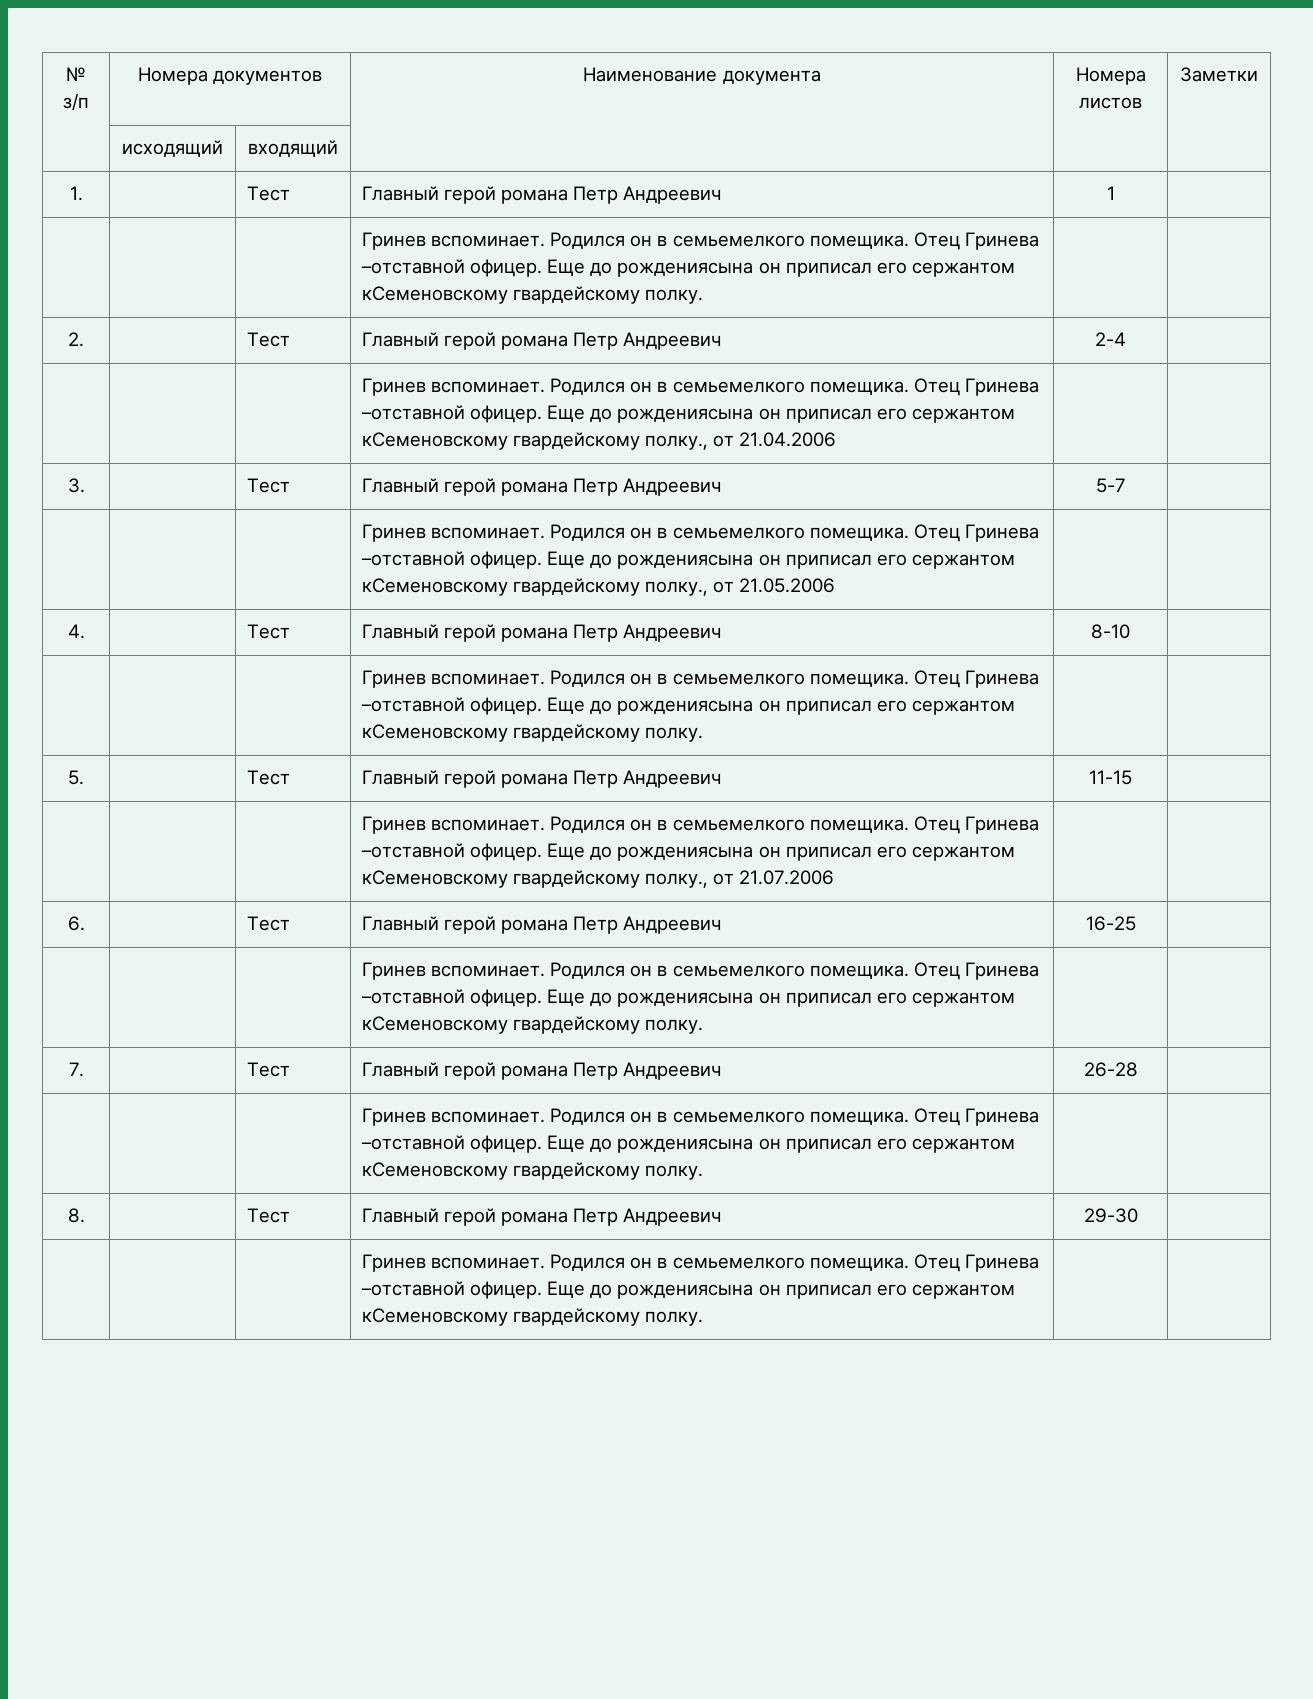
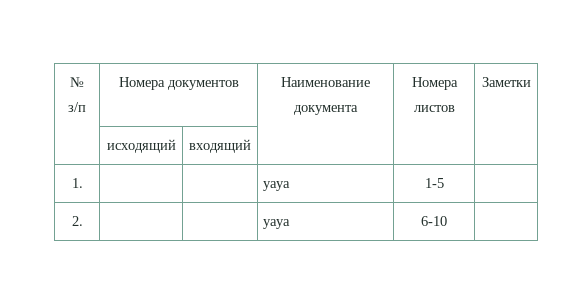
- 1. | | Тест | Главный герой романа Петр Андреевич | 1 |
- | | | Гринев вспоминает. Родился он в семьемелкого помещика. Отец Гринева –отставной офицер. Еще до рождениясына он приписал его сержантом кСеменовскому гвардейскому полку. | |
- 2. | | Тест | Главный герой романа Петр Андреевич | 2-4 |
- | | | Гринев вспоминает. Родился он в семьемелкого помещика. Отец Гринева –отставной офицер. Еще до рождениясына он приписал его сержантом кСеменовскому гвардейскому полку., от 21.04.2006 | |
- 3. | | Тест | Главный герой романа Петр Андреевич | 5-7 |
- | | | Гринев вспоминает. Родился он в семьемелкого помещика. Отец Гринева –отставной офицер. Еще до рождениясына он приписал его сержантом кСеменовскому гвардейскому полку., от 21.05.2006 | |
- 4. | | Тест | Главный герой романа Петр Андреевич | 8-10 |
- | | | Гринев вспоминает. Родился он в семьемелкого помещика. Отец Гринева –отставной офицер. Еще до рождениясына он приписал его сержантом кСеменовскому гвардейскому полку. | |
- 5. | | Тест | Главный герой романа Петр Андреевич | 11-15 |
- | | | Гринев вспоминает. Родился он в семьемелкого помещика. Отец Гринева –отставной офицер. Еще до рождениясына он приписал его сержантом кСеменовскому гвардейскому полку., от 21.07.2006 | |
- 6. | | Тест | Главный герой романа Петр Андреевич | 16-25 |
- | | | Гринев вспоминает. Родился он в семьемелкого помещика. Отец Гринева –отставной офицер. Еще до рождениясына он приписал его сержантом кСеменовскому гвардейскому полку. | |
- 7. | | Тест | Главный герой романа Петр Андреевич | 26-28 |
- | | | Гринев вспоминает. Родился он в семьемелкого помещика. Отец Гринева –отставной офицер. Еще до рождениясына он приписал его сержантом кСеменовскому гвардейскому полку. | |
- 8. | | Тест | Главный герой романа Петр Андреевич | 29-30 |
- | | | Гринев вспоминает. Родился он в семьемелкого помещика. Отец Гринева –отставной офицер. Еще до рождениясына он приписал его сержантом кСеменовскому гвардейскому полку. | |
+ 1. | | | уауа | 1-5 |
+ 2. | | | уауа | 6-10 |

